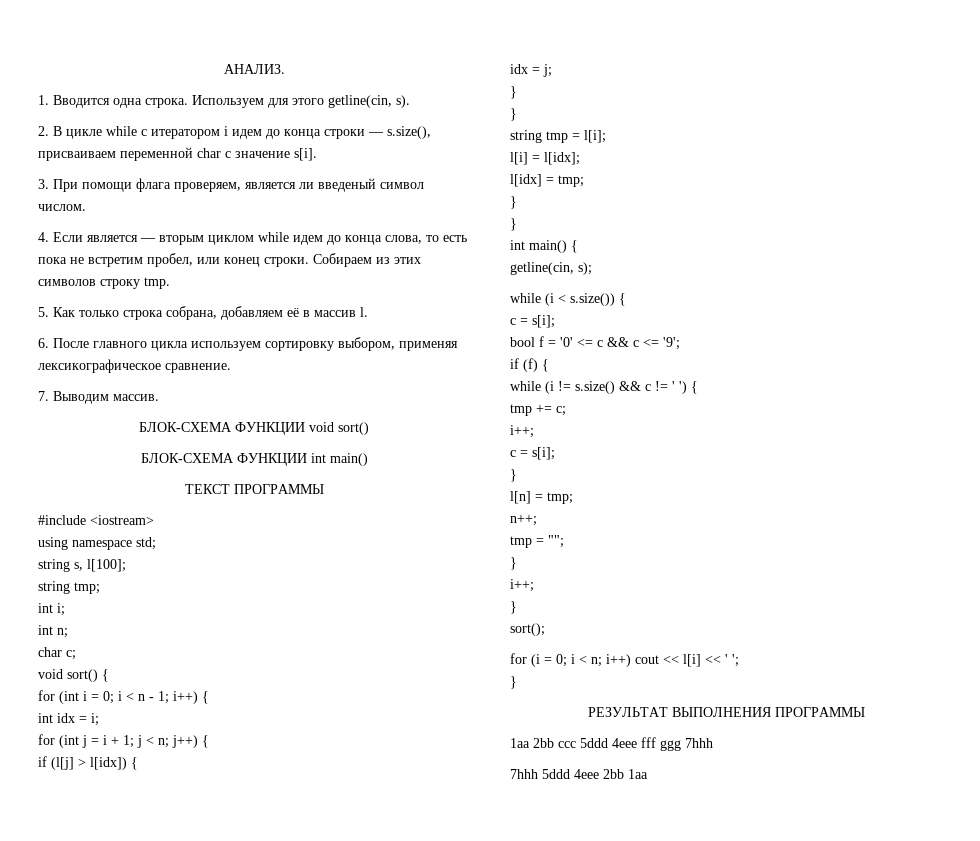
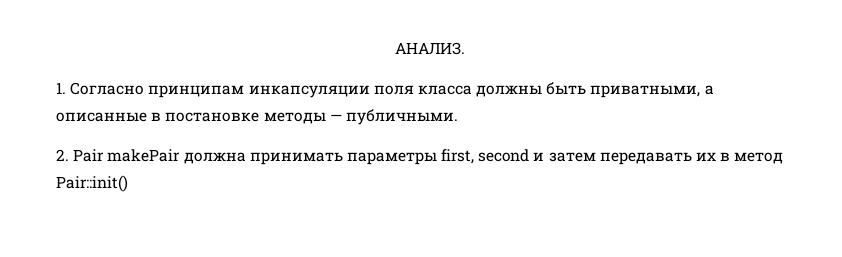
- 1. Вводится одна строка. Используем для этого getline(cin, s).
- 2. В цикле while с итератором i идем до конца строки — s.size(), присваиваем переменной char c значение s[i].
- 3. При помощи флага проверяем, является ли введеный символ числом.
- 4. Если является — вторым циклом while идем до конца слова, то есть пока не встретим пробел, или конец строки. Собираем из этих символов строку tmp.
- 5. Как только строка собрана, добавляем её в массив l.
- 6. После главного цикла используем сортировку выбором, применяя лексикографическое сравнение.
- 7. Выводим массив.
- БЛОК-СХЕМА ФУНКЦИИ void sort()
- БЛОК-СХЕМА ФУНКЦИИ int main()
- ТЕКСТ ПРОГРАММЫ
- #include <iostream>
- using namespace std;
- string s, l[100];
- string tmp;
- int i;
- int n;
- char c;
- void sort() {
- for (int i = 0; i < n - 1; i++) {
- int idx = i;
- for (int j = i + 1; j < n; j++) {
- if (l[j] > l[idx]) {
- idx = j;
- }
- }
- string tmp = l[i];
- l[i] = l[idx];
- l[idx] = tmp;
- }
- }
- int main() {
- getline(cin, s);
- while (i < s.size()) {
- c = s[i];
- bool f = '0' <= c && c <= '9';
- if (f) {
- while (i != s.size() && c != ' ') {
- tmp += c;
- i++;
- c = s[i];
- }
- l[n] = tmp;
- n++;
- tmp = "";
- }
- i++;
- }
- sort();
- for (i = 0; i < n; i++) cout << l[i] << ' ';
- }
- РЕЗУЛЬТАТ ВЫПОЛНЕНИЯ ПРОГРАММЫ
- 1aa 2bb ccc 5ddd 4eee fff ggg 7hhh
- 7hhh 5ddd 4eee 2bb 1aa
+ 1. Согласно принципам инкапсуляции поля класса должны быть приватными, а описанные в постановке методы — публичными.
+ 2. Pair makePair должна принимать параметры first, second и затем передавать их в метод Pair::init()

